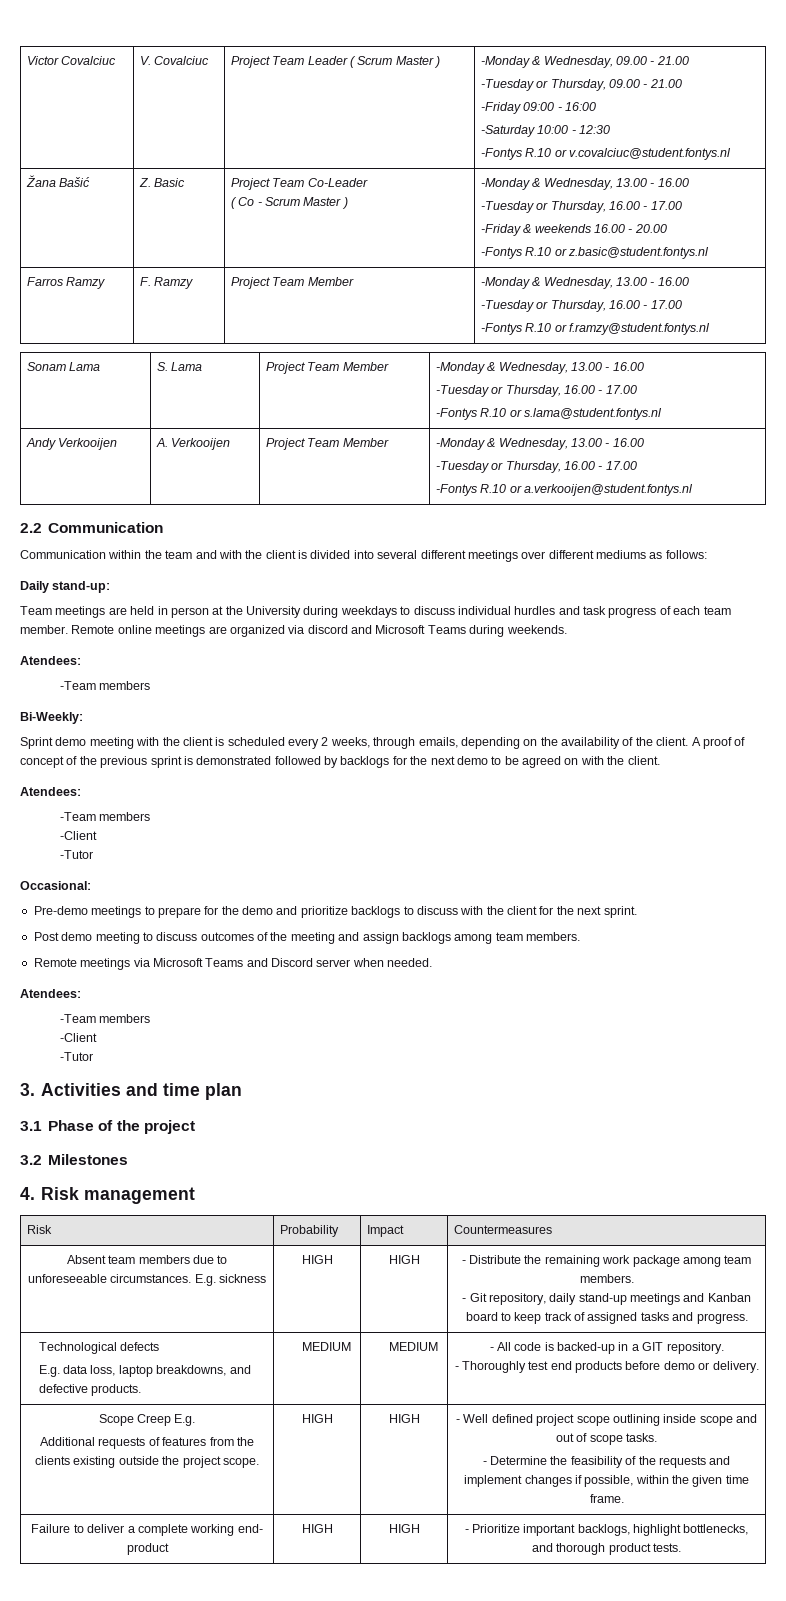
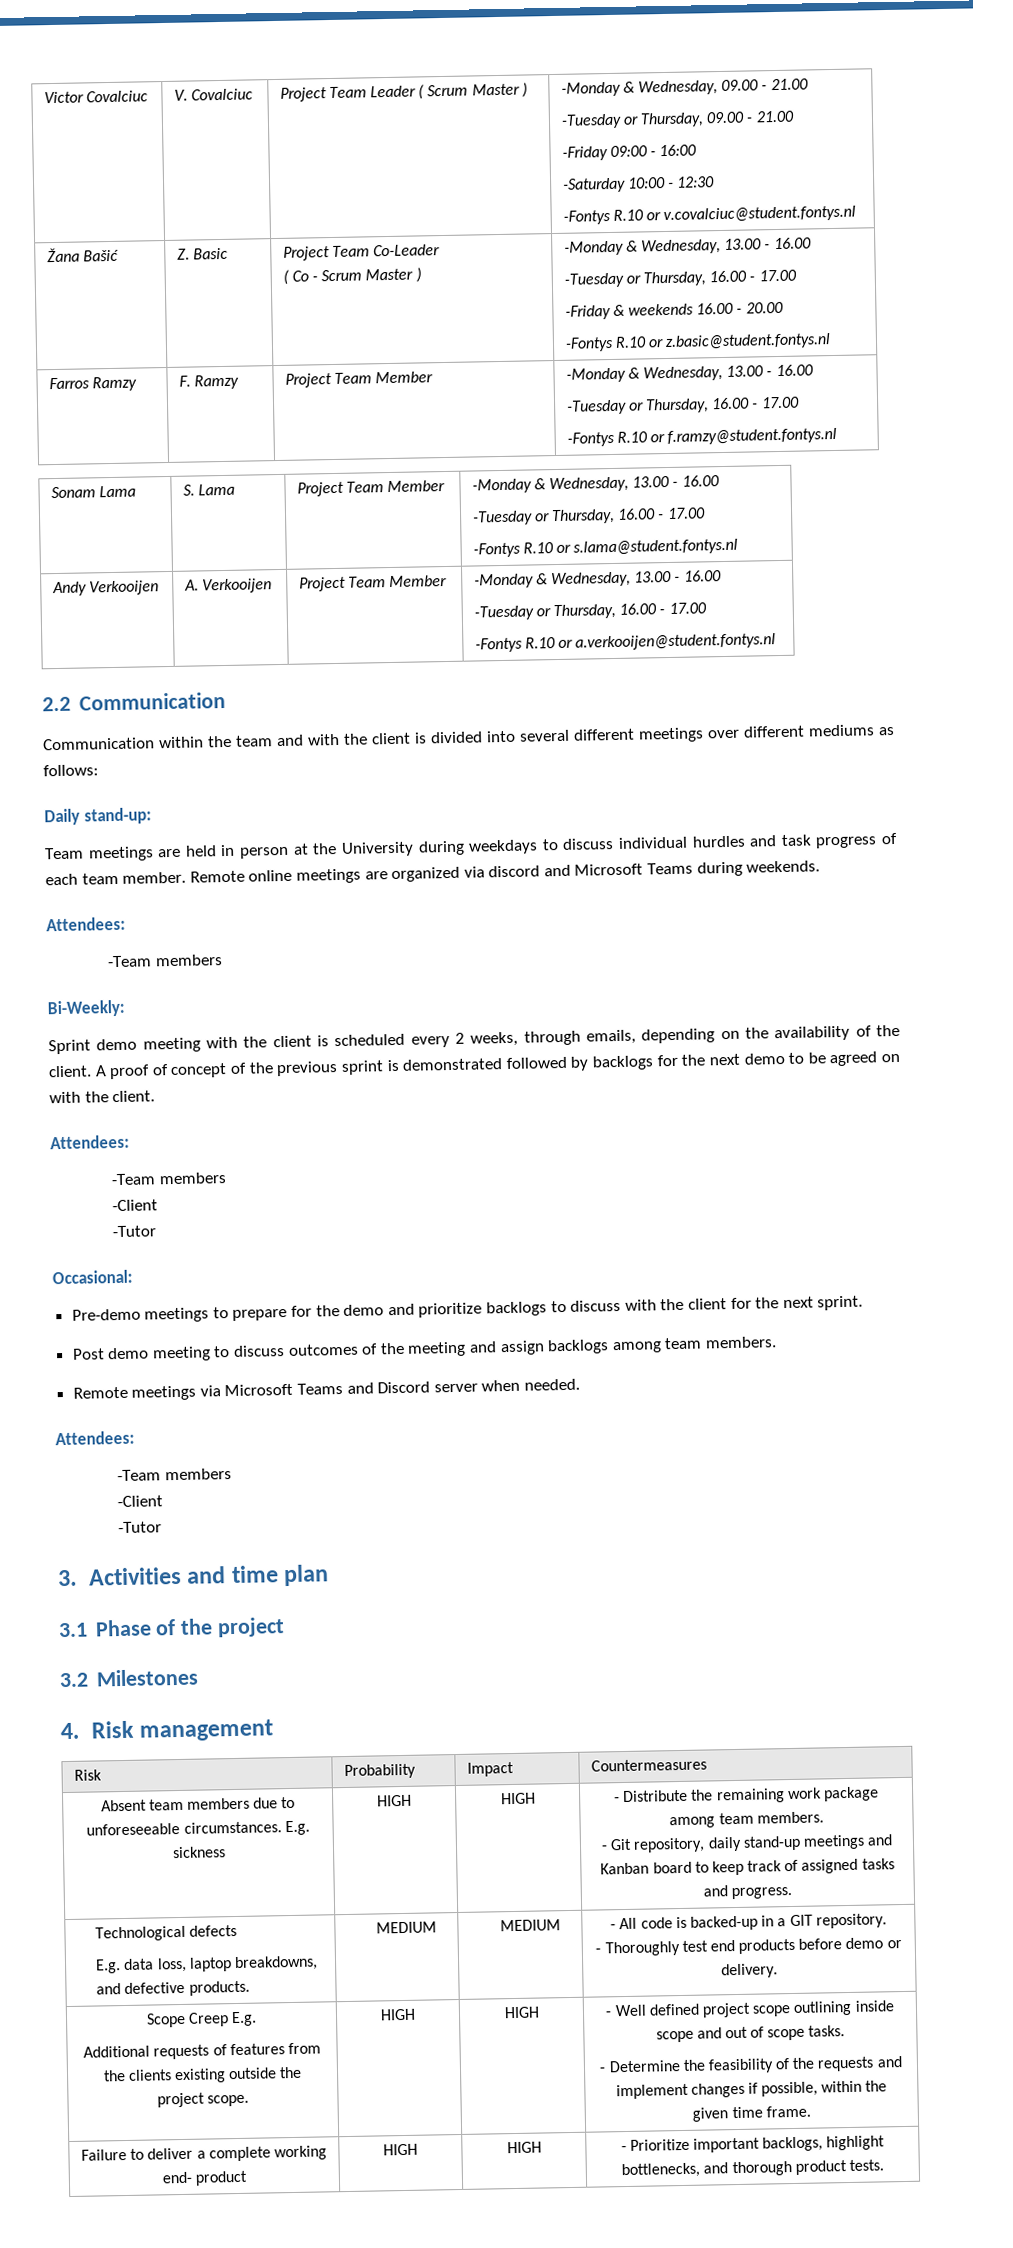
  Remote online meetings are organized via discord and Microsoft Teams during weekends.
- Atendees:
+ Attendees:
  A proof of concept of the previous sprint is demonstrated followed by backlogs for the next demo to be agreed on with the client.
- Atendees:
+ Attendees:
  Remote meetings via Microsoft Teams and Discord server when needed.
- Atendees:
+ Attendees:

